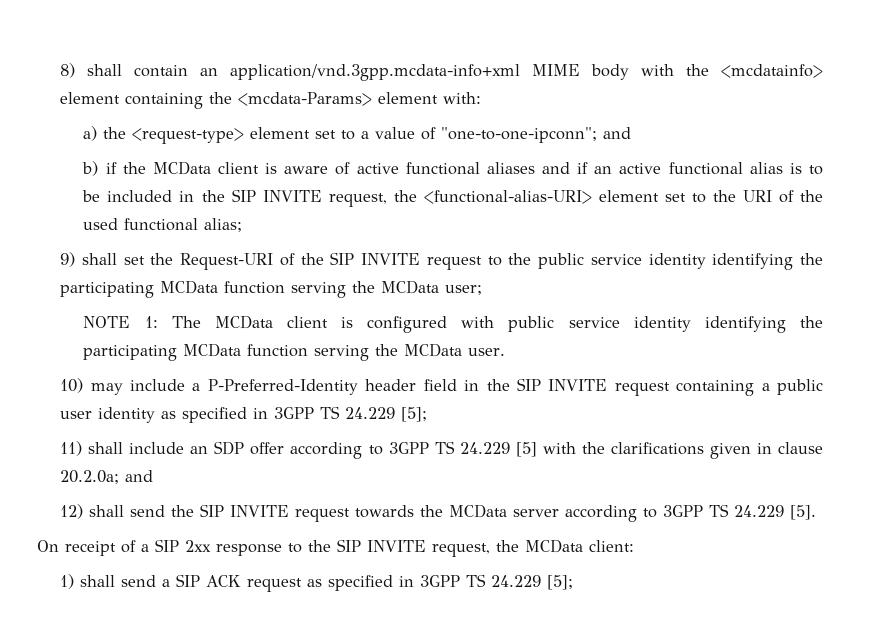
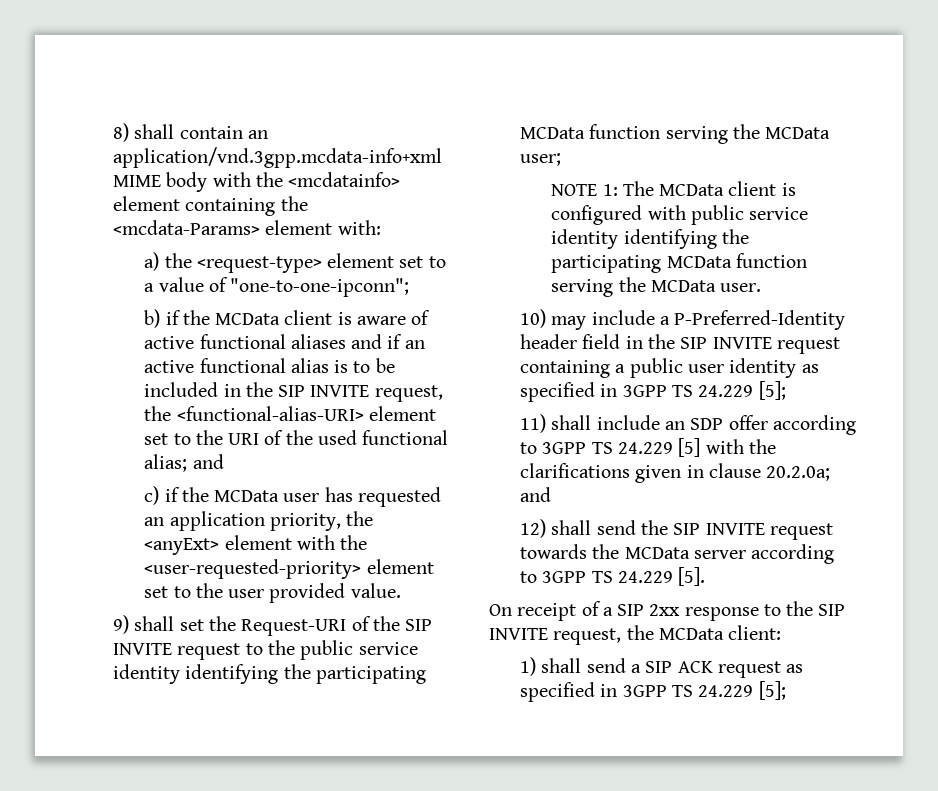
- a) the <request-type> element set to a value of "one-to-one-ipconn"; and
+ a) the <request-type> element set to a value of "one-to-one-ipconn";
- b) if the MCData client is aware of active functional aliases and if an active functional alias is to be included in the SIP INVITE request, the <functional-alias-URI> element set to the URI of the used functional alias;
+ b) if the MCData client is aware of active functional aliases and if an active functional alias is to be included in the SIP INVITE request, the <functional-alias-URI> element set to the URI of the used functional alias; and
+ c) if the MCData user has requested an application priority, the <anyExt> element with the <user-requested-priority> element set to the user provided value.

